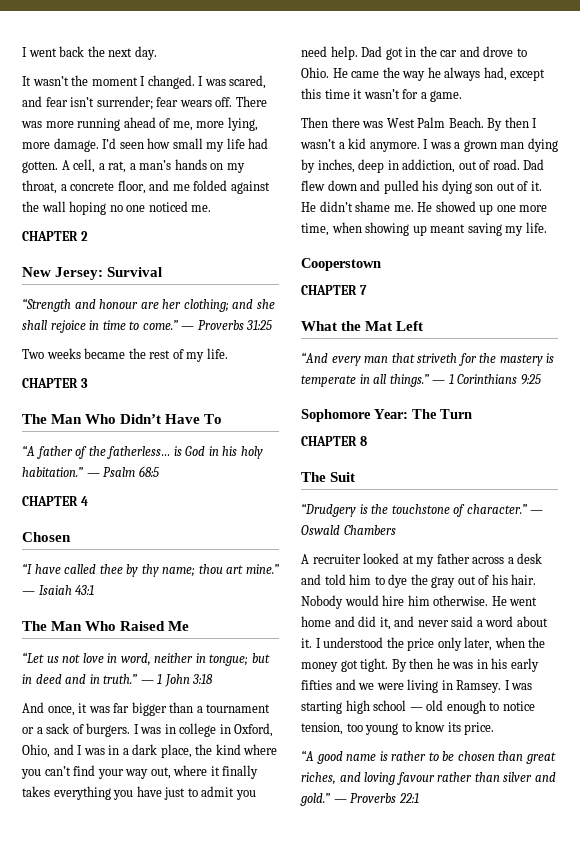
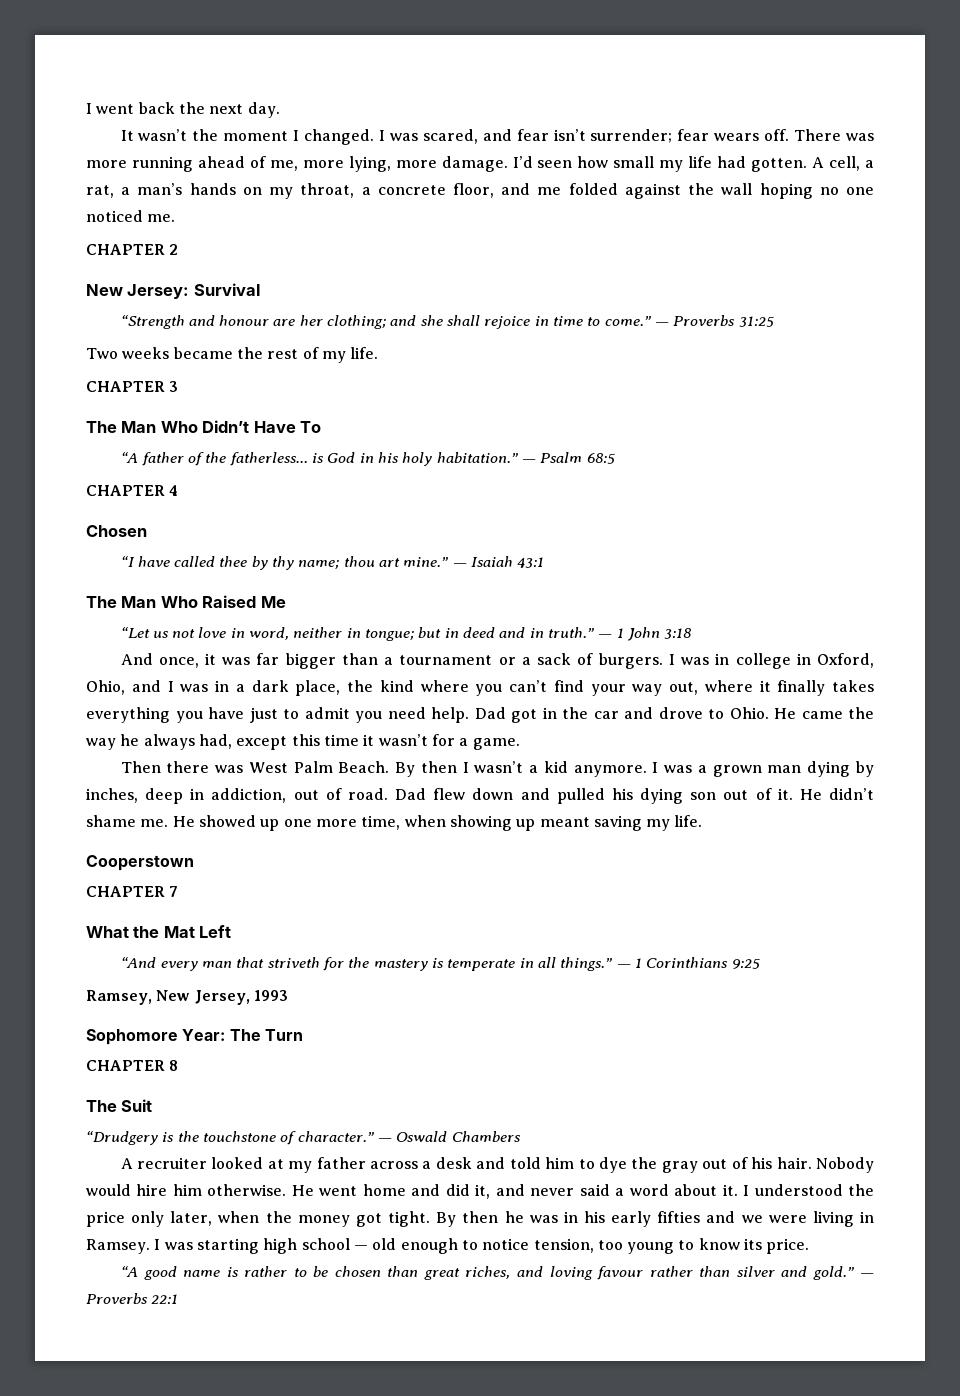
+ Ramsey, New Jersey, 1993

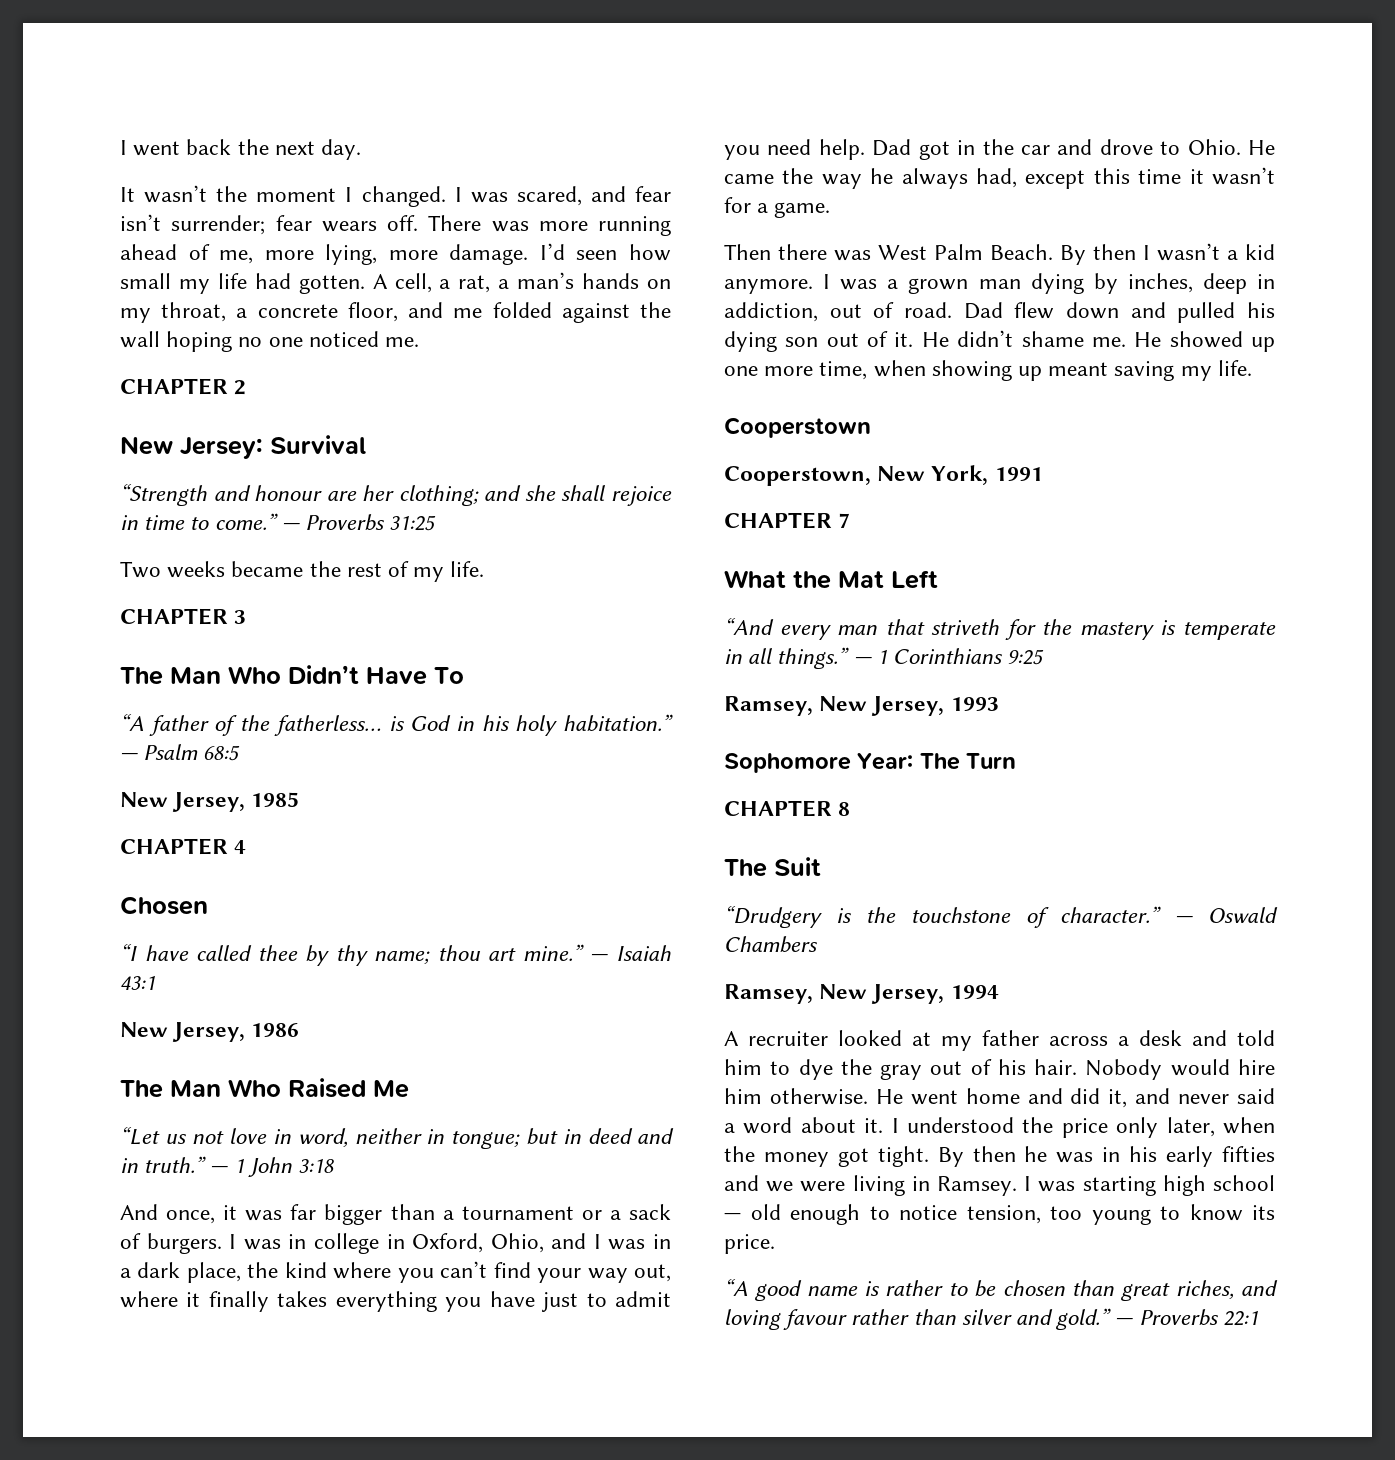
+ New Jersey, 1985
+ New Jersey, 1986
+ Cooperstown, New York, 1991
+ Ramsey, New Jersey, 1994

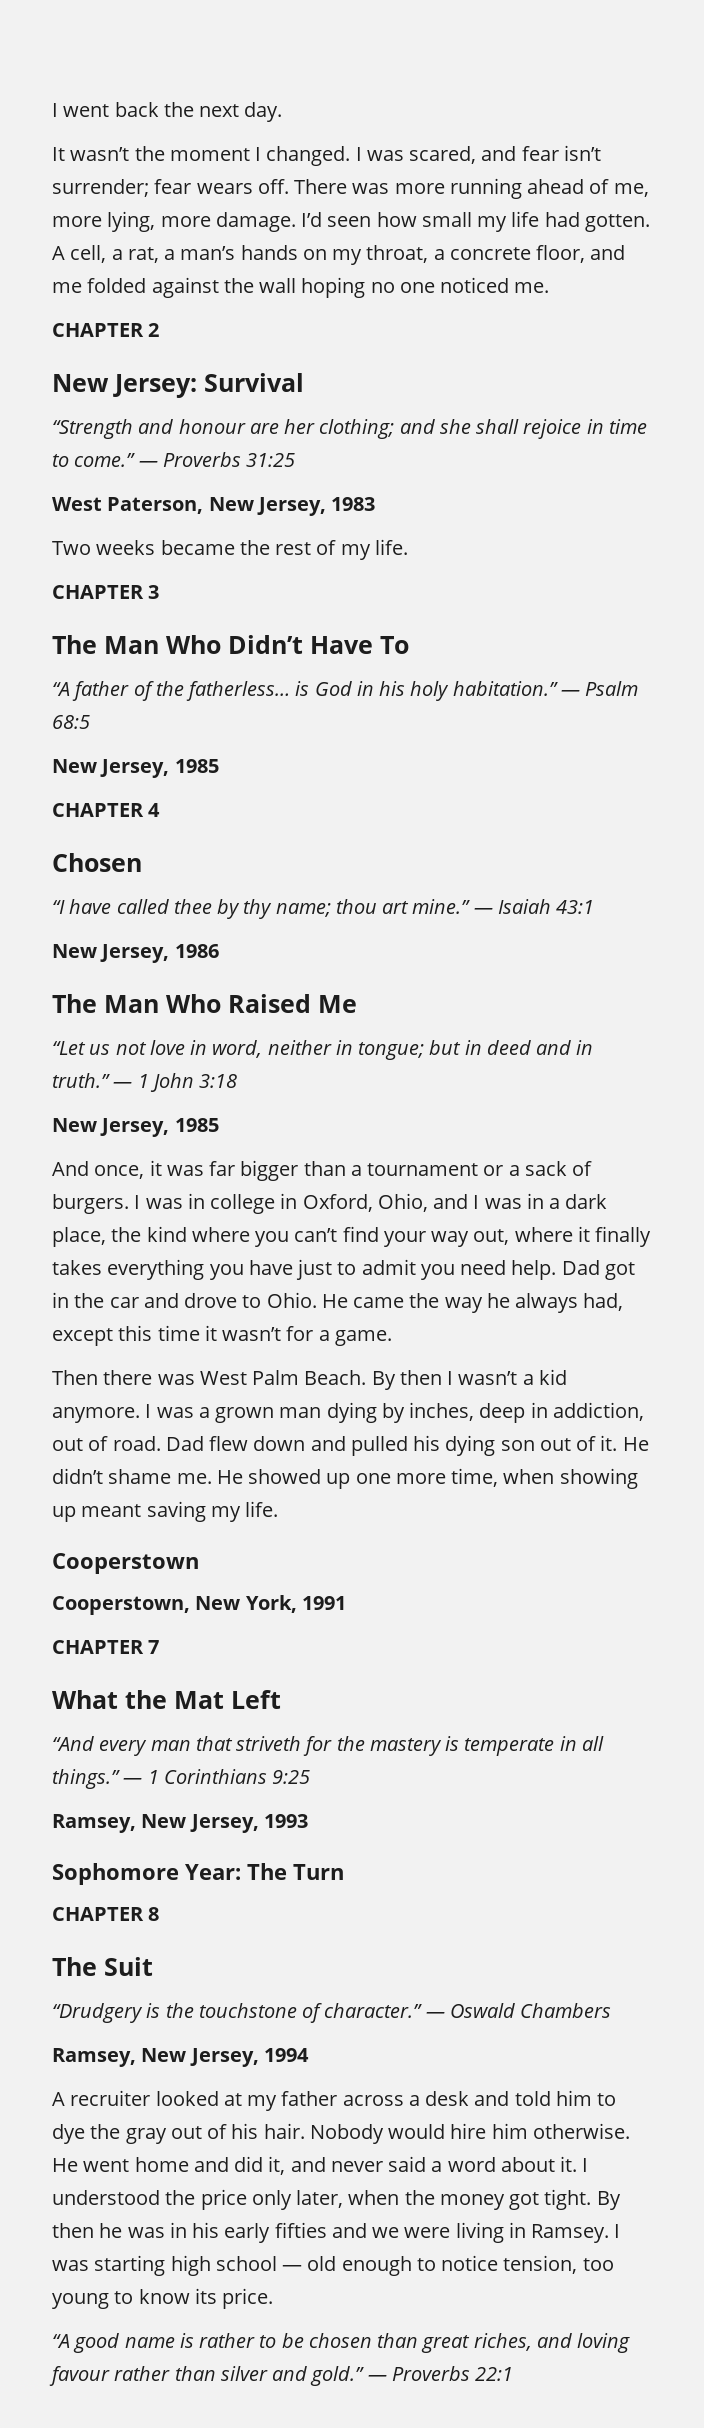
+ West Paterson, New Jersey, 1983
  — 1 John 3:18
+ New Jersey, 1985

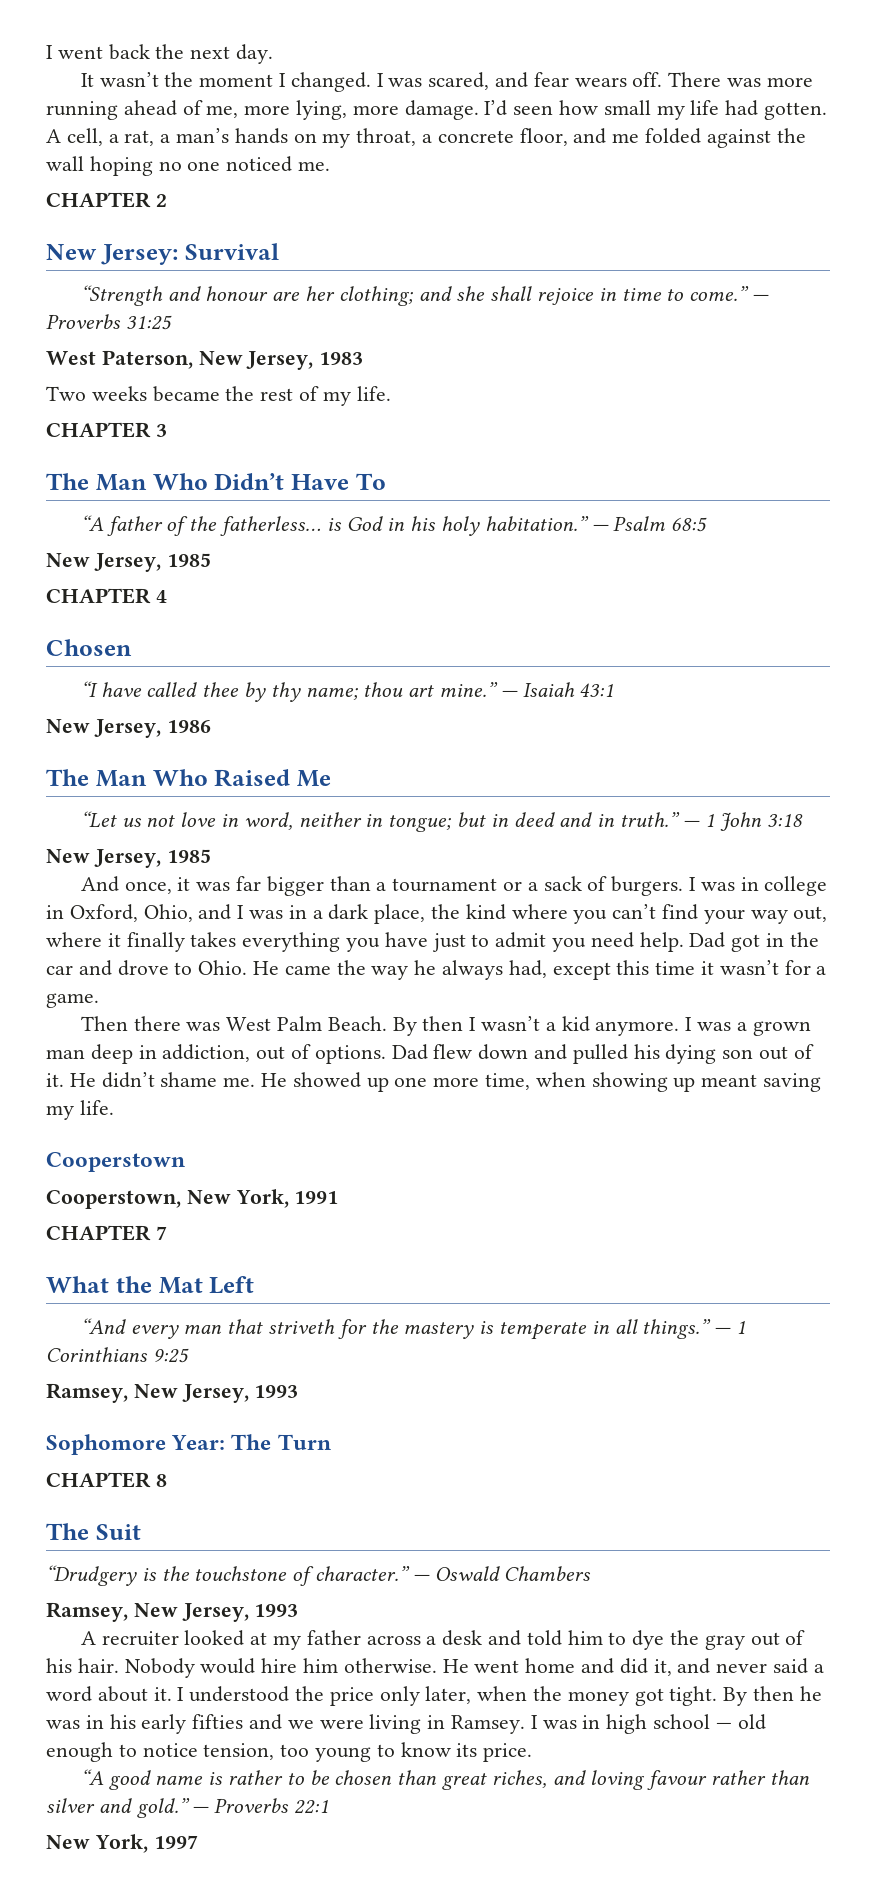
- I was scared, and fear isn’t surrender; fear wears off.
+ I was scared, and fear wears off.
- I was a grown man dying by inches, deep in addiction, out of road.
+ I was a grown man deep in addiction, out of options.
  — Oswald Chambers
- Ramsey, New Jersey, 1994
+ Ramsey, New Jersey, 1993
- I was starting high school — old enough to notice tension, too young to know its price.
+ I was in high school — old enough to notice tension, too young to know its price.
+ New York, 1997

